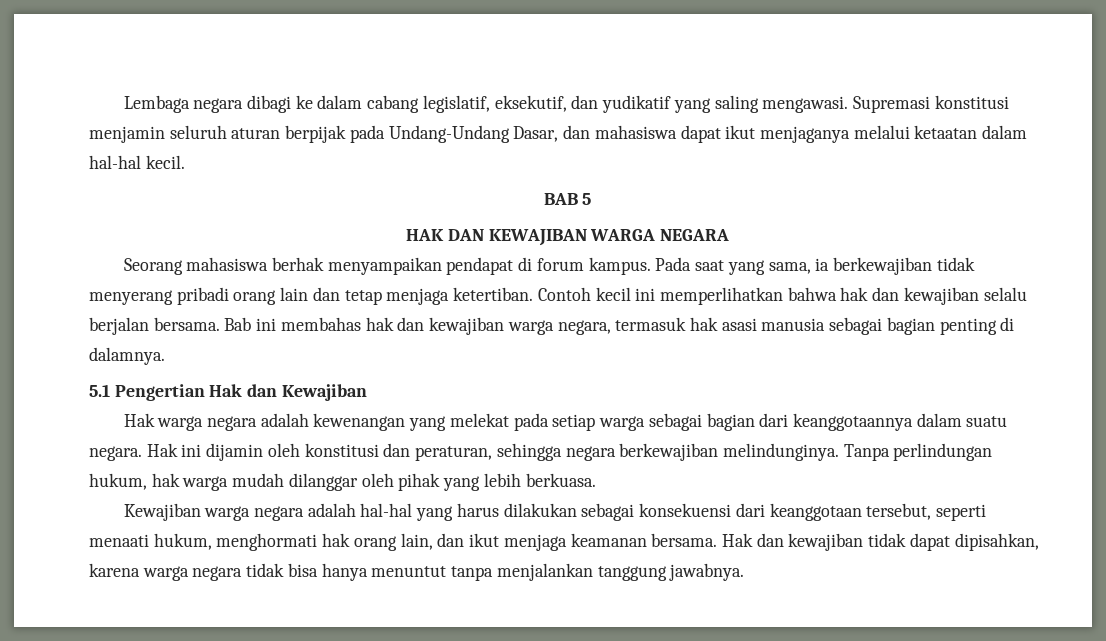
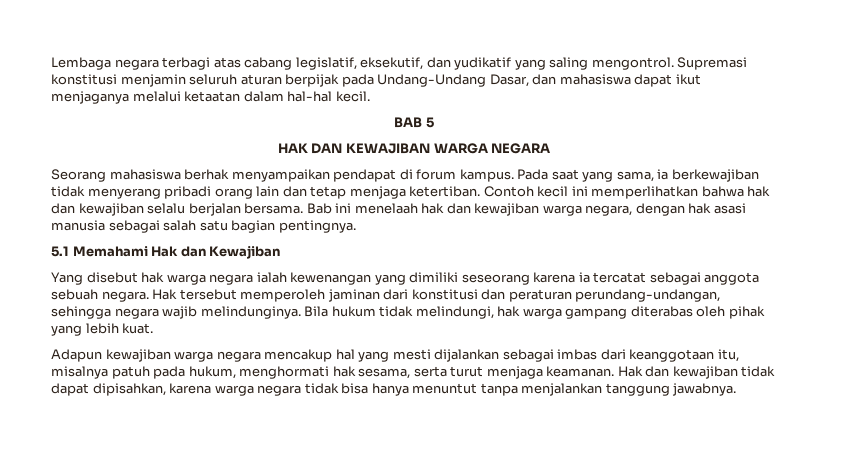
- Lembaga negara dibagi ke dalam cabang legislatif, eksekutif, dan yudikatif yang saling mengawasi.
+ Lembaga negara terbagi atas cabang legislatif, eksekutif, dan yudikatif yang saling mengontrol.
- Bab ini membahas hak dan kewajiban warga negara, termasuk hak asasi manusia sebagai bagian penting di dalamnya.
+ Bab ini menelaah hak dan kewajiban warga negara, dengan hak asasi manusia sebagai salah satu bagian pentingnya.
- 5.1 Pengertian Hak dan Kewajiban
+ 5.1 Memahami Hak dan Kewajiban
- Hak warga negara adalah kewenangan yang melekat pada setiap warga sebagai bagian dari keanggotaannya dalam suatu negara. Hak ini dijamin oleh konstitusi dan peraturan, sehingga negara berkewajiban melindunginya. Tanpa perlindungan hukum, hak warga mudah dilanggar oleh pihak yang lebih berkuasa.
- Kewajiban warga negara adalah hal-hal yang harus dilakukan sebagai konsekuensi dari keanggotaan tersebut, seperti menaati hukum, menghormati hak orang lain, dan ikut menjaga keamanan bersama.
+ Yang disebut hak warga negara ialah kewenangan yang dimiliki seseorang karena ia tercatat sebagai anggota sebuah negara. Hak tersebut memperoleh jaminan dari konstitusi dan peraturan perundang-undangan, sehingga negara wajib melindunginya. Bila hukum tidak melindungi, hak warga gampang diterabas oleh pihak yang lebih kuat.
+ Adapun kewajiban warga negara mencakup hal yang mesti dijalankan sebagai imbas dari keanggotaan itu, misalnya patuh pada hukum, menghormati hak sesama, serta turut menjaga keamanan.

